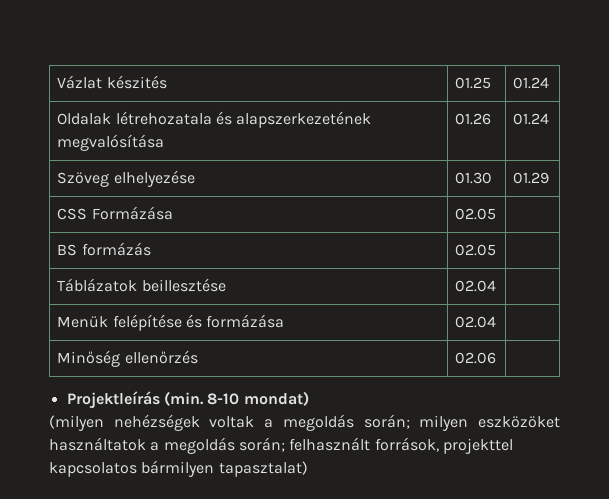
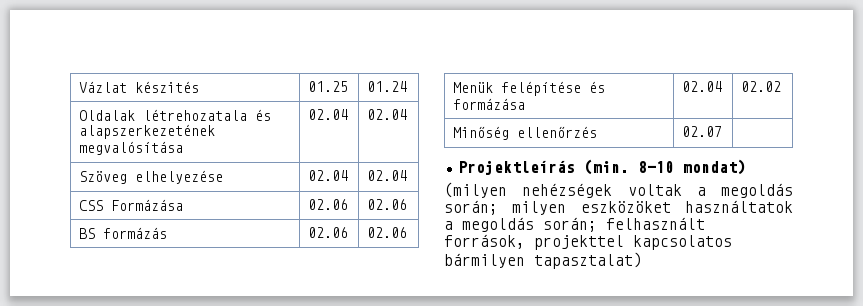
- Oldalak létrehozatala és alapszerkezetének megvalósítása | 01.26 | 01.24
+ Oldalak létrehozatala és alapszerkezetének megvalósítása | 02.04 | 02.04
- Szöveg elhelyezése | 01.30 | 01.29
+ Szöveg elhelyezése | 02.04 | 02.04
- CSS Formázása | 02.05 |
+ CSS Formázása | 02.06 | 02.06
- BS formázás | 02.05 |
- Táblázatok beillesztése | 02.04 |
+ BS formázás | 02.06 | 02.06
- Menük felépítése és formázása | 02.04 |
+ Menük felépítése és formázása | 02.04 | 02.02
- Minőség ellenőrzés | 02.06 |
+ Minőség ellenőrzés | 02.07 |

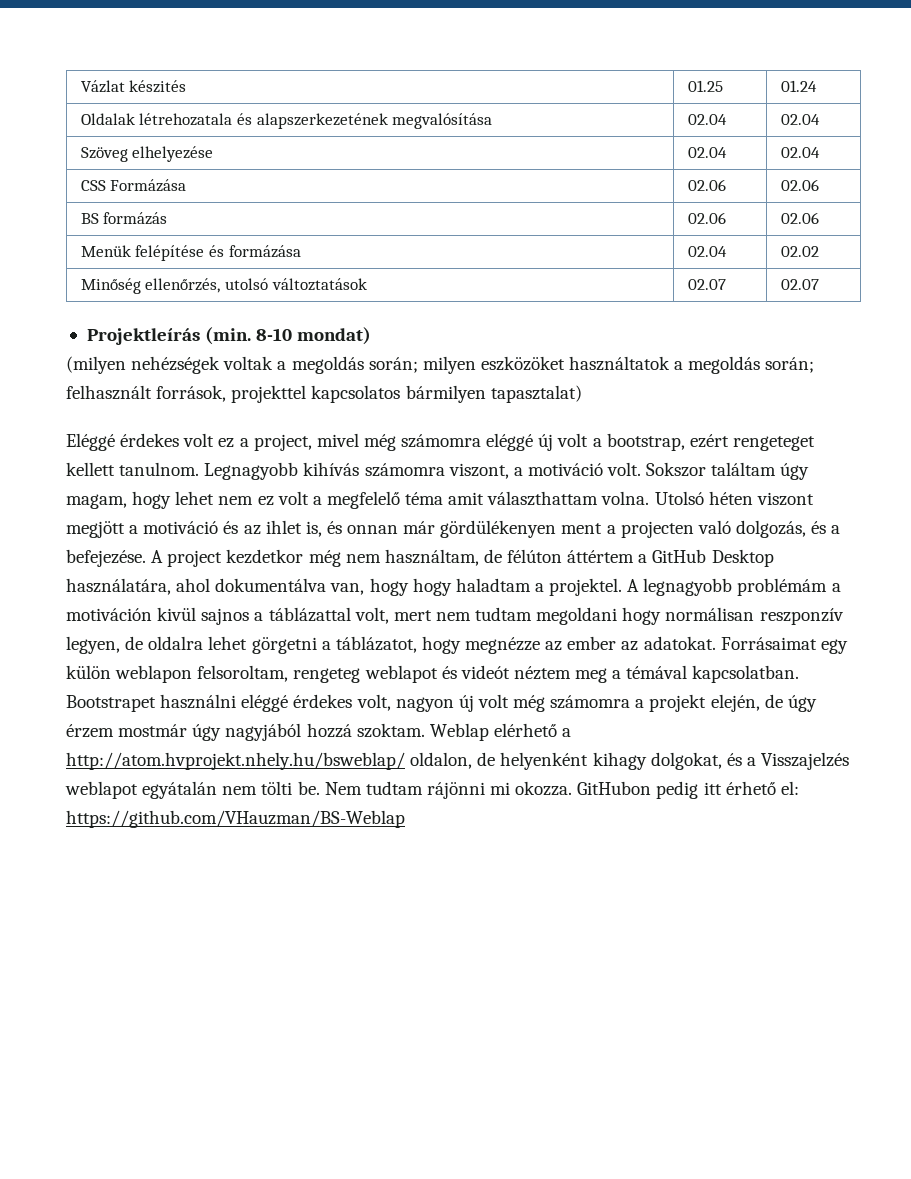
- Minőség ellenőrzés | 02.07 |
+ Minőség ellenőrzés, utolsó változtatások | 02.07 | 02.07
+ Eléggé érdekes volt ez a project, mivel még számomra eléggé új volt a bootstrap, ezért rengeteget kellett tanulnom. Legnagyobb kihívás számomra viszont, a motiváció volt. Sokszor találtam úgy magam, hogy lehet nem ez volt a megfelelő téma amit választhattam volna. Utolsó héten viszont megjött a motiváció és az ihlet is, és onnan már gördülékenyen ment a projecten való dolgozás, és a befejezése. A project kezdetkor még nem használtam, de félúton áttértem a GitHub Desktop használatára, ahol dokumentálva van, hogy hogy haladtam a projektel. A legnagyobb problémám a motiváción kivül sajnos a táblázattal volt, mert nem tudtam megoldani hogy normálisan reszponzív legyen, de oldalra lehet görgetni a táblázatot, hogy megnézze az ember az adatokat. Forrásaimat egy külön weblapon felsoroltam, rengeteg weblapot és videót néztem meg a témával kapcsolatban. Bootstrapet használni eléggé érdekes volt, nagyon új volt még számomra a projekt elején, de úgy érzem mostmár úgy nagyjából hozzá szoktam. Weblap elérhető a http://atom.hvprojekt.nhely.hu/bsweblap/ oldalon, de helyenként kihagy dolgokat, és a Visszajelzés weblapot egyátalán nem tölti be. Nem tudtam rájönni mi okozza. GitHubon pedig itt érhető el: https://github.com/VHauzman/BS-Weblap

